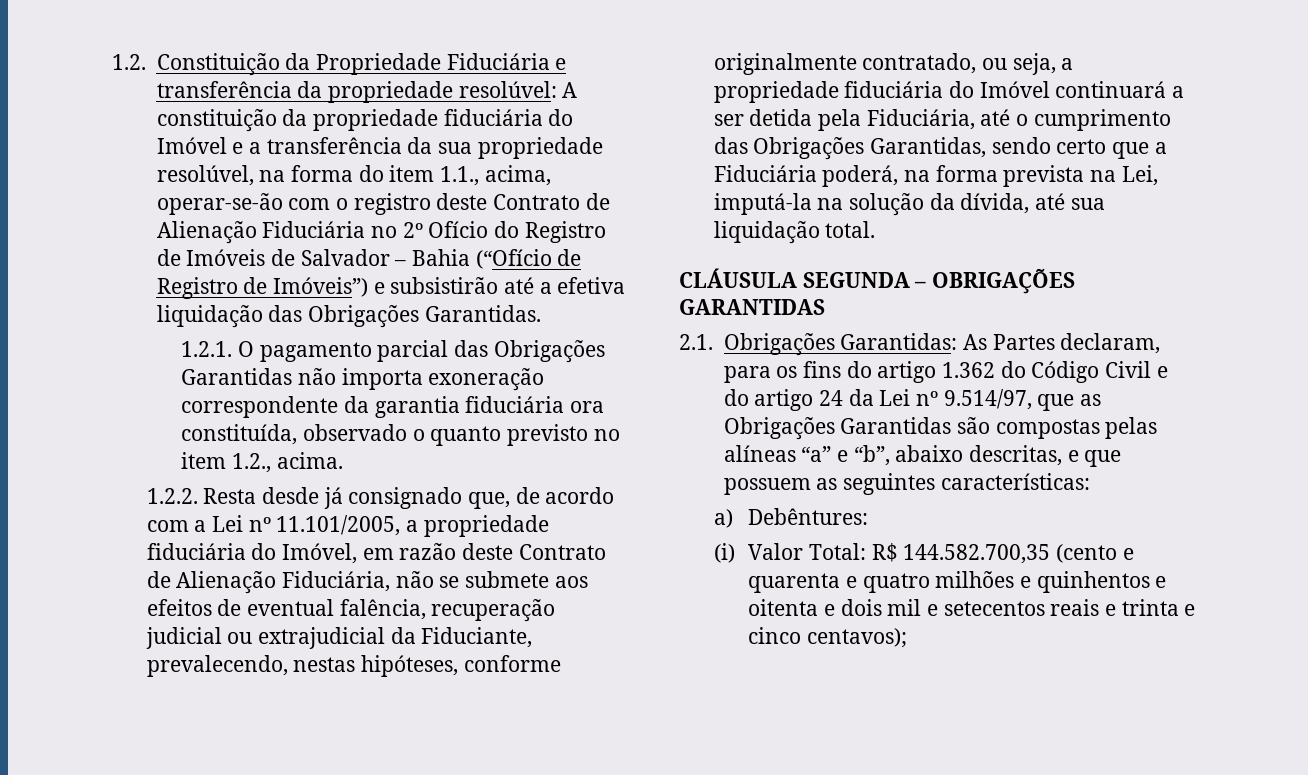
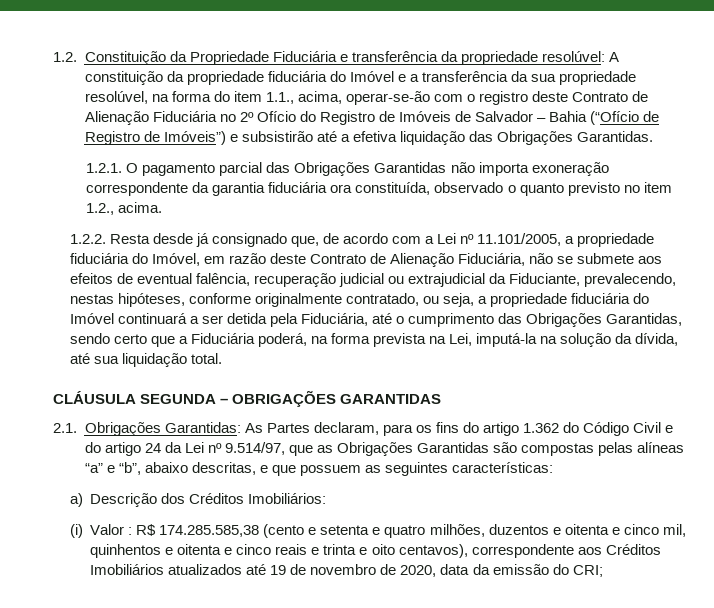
- a) Debêntures:
+ a) Descrição dos Créditos Imobiliários:
- (i) Valor Total: R$ 144.582.700,35 (cento e quarenta e quatro milhões e quinhentos e oitenta e dois mil e setecentos reais e trinta e cinco centavos);
+ (i) Valor : R$ 174.285.585,38 (cento e setenta e quatro milhões, duzentos e oitenta e cinco mil, quinhentos e oitenta e cinco reais e trinta e oito centavos), correspondente aos Créditos Imobiliários atualizados até 19 de novembro de 2020, data da emissão do CRI;

